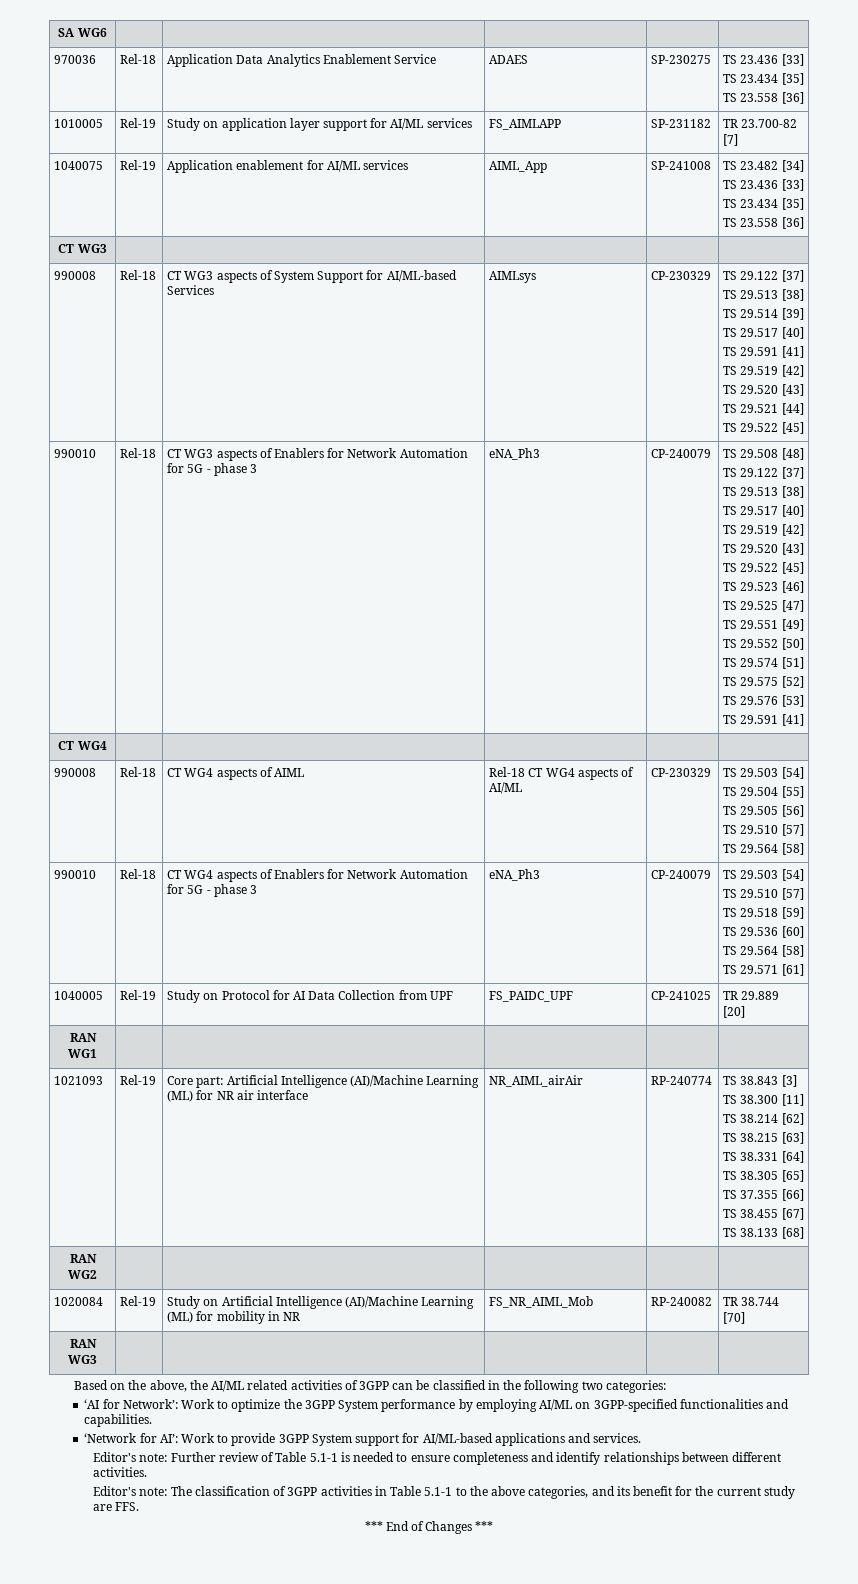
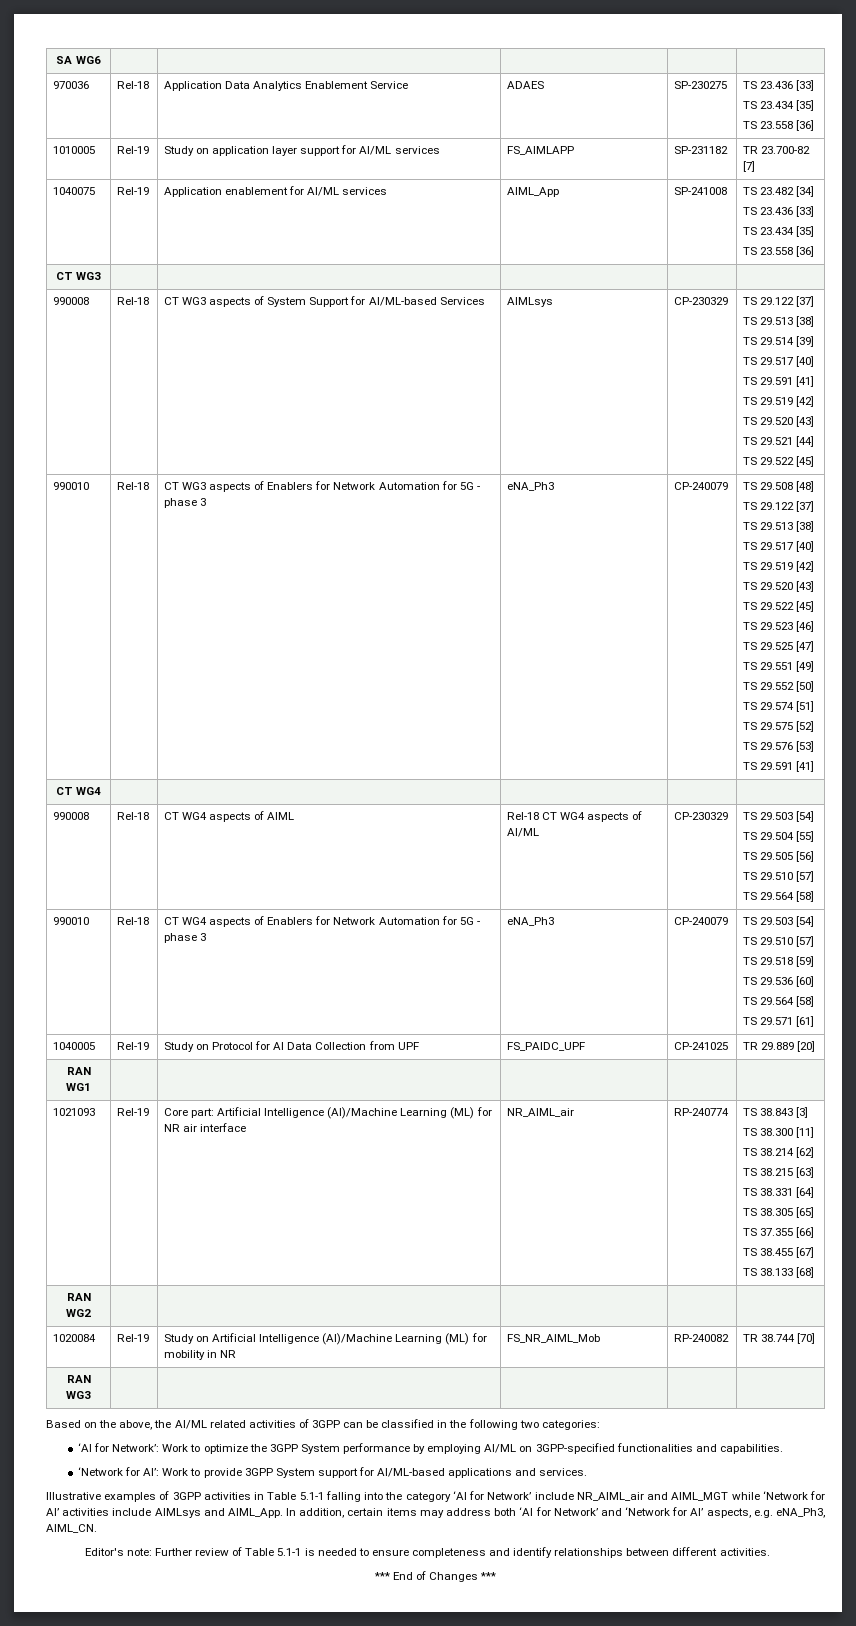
- Core part: Artificial Intelligence (AI)/Machine Learning (ML) for NR air interface | NR_AIML_airAir
+ Core part: Artificial Intelligence (AI)/Machine Learning (ML) for NR air interface | NR_AIML_air
+ Illustrative examples of 3GPP activities in Table 5.1-1 falling into the category ‘AI for Network’ include NR_AIML_air and AIML_MGT while ‘Network for AI’ activities include AIMLsys and AIML_App. In addition, certain items may address both ‘AI for Network’ and ‘Network for AI’ aspects, e.g. eNA_Ph3, AIML_CN.
- Editor's note: The classification of 3GPP activities in Table 5.1-1 to the above categories, and its benefit for the current study are FFS.

